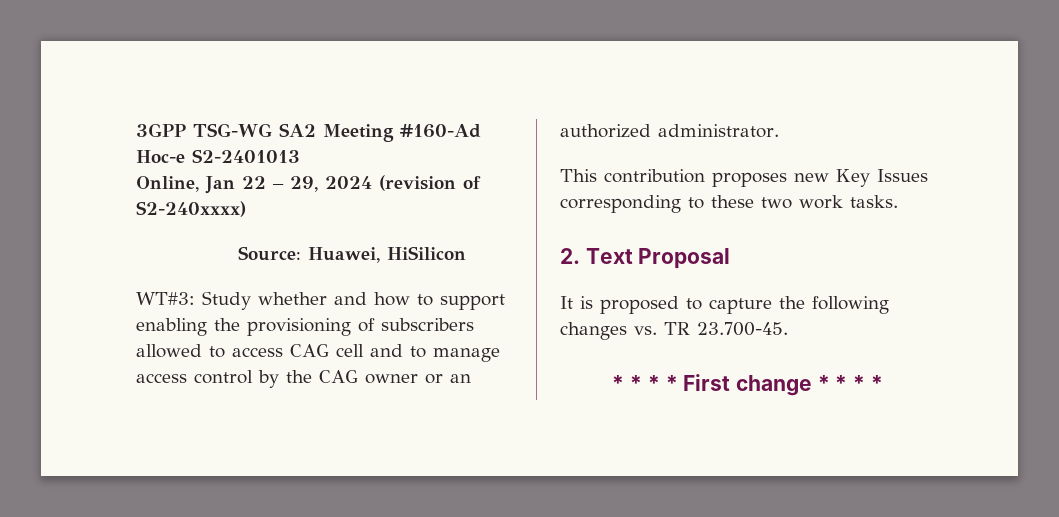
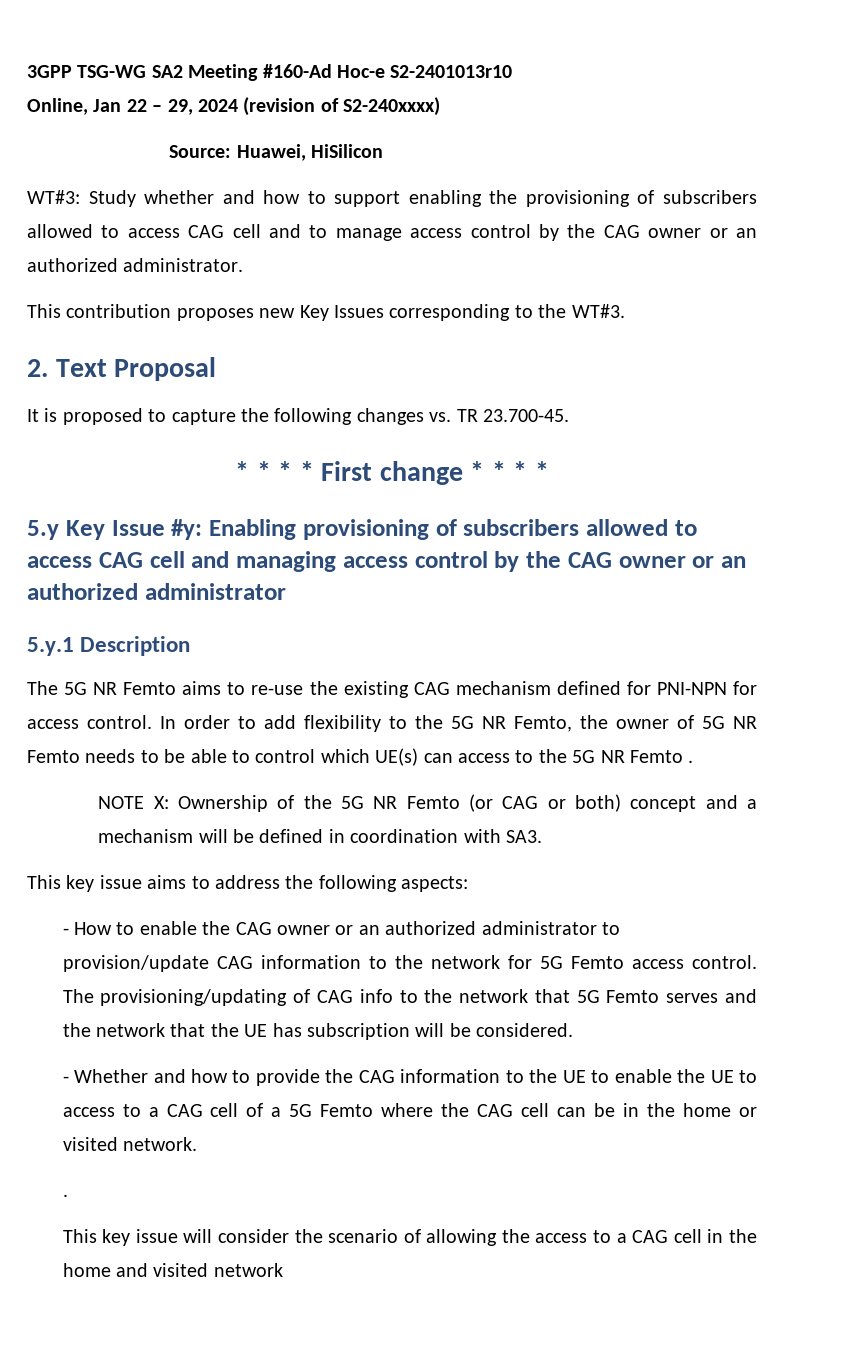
- 3GPP TSG-WG SA2 Meeting #160-Ad Hoc-e S2-2401013
+ 3GPP TSG-WG SA2 Meeting #160-Ad Hoc-e S2-2401013r10
- This contribution proposes new Key Issues corresponding to these two work tasks.
+ This contribution proposes new Key Issues corresponding to the WT#3.
+ 5.y Key Issue #y: Enabling provisioning of subscribers allowed to access CAG cell and managing access control by the CAG owner or an authorized administrator
+ 5.y.1 Description
+ The 5G NR Femto aims to re-use the existing CAG mechanism defined for PNI-NPN for access control. In order to add flexibility to the 5G NR Femto, the owner of 5G NR Femto needs to be able to control which UE(s) can access to the 5G NR Femto .
+ NOTE X: Ownership of the 5G NR Femto (or CAG or both) concept and a mechanism will be defined in coordination with SA3.
+ This key issue aims to address the following aspects:
+ - How to enable the CAG owner or an authorized administrator to provision/update CAG information to the network for 5G Femto access control. The provisioning/updating of CAG info to the network that 5G Femto serves and the network that the UE has subscription will be considered.
+ - Whether and how to provide the CAG information to the UE to enable the UE to access to a CAG cell of a 5G Femto where the CAG cell can be in the home or visited network.
+ .
+ This key issue will consider the scenario of allowing the access to a CAG cell in the home and visited network

